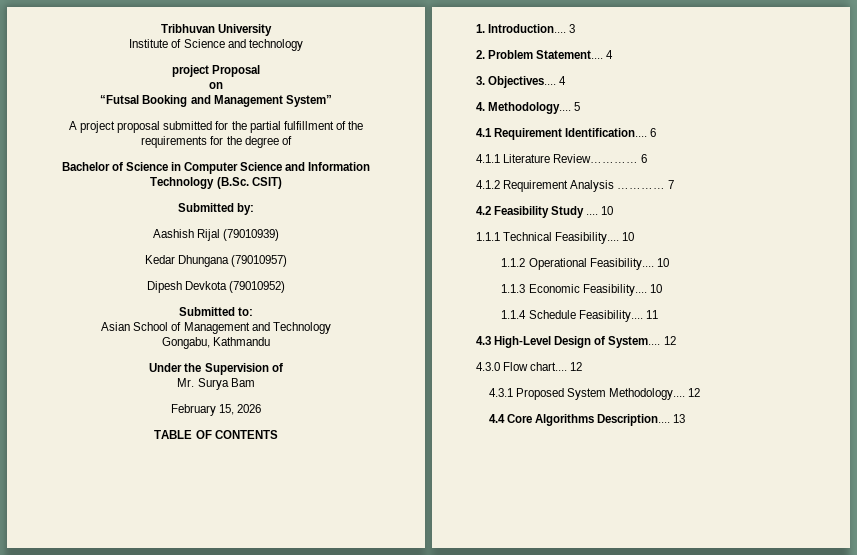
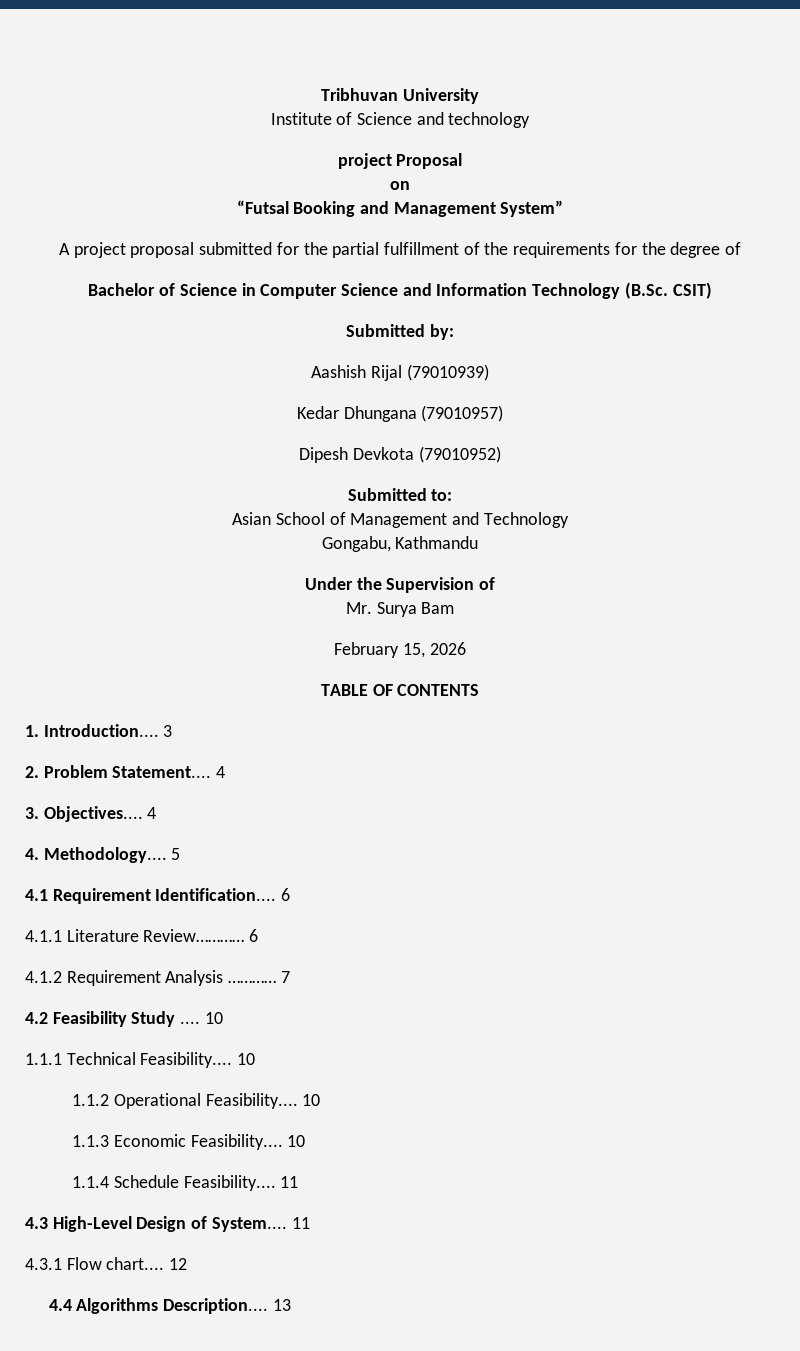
- 4.3 High-Level Design of System.... 12
- 4.3.0 Flow chart....
+ 4.3 High-Level Design of System.... 11
+ 4.3.1 Flow chart....
- 4.3.1 Proposed System Methodology.... 12
- 4.4 Core Algorithms Description....
+ 4.4 Algorithms Description....

